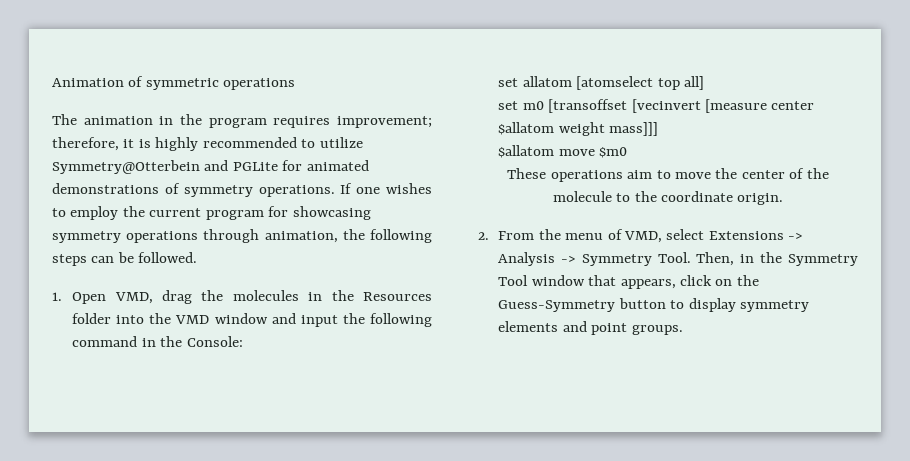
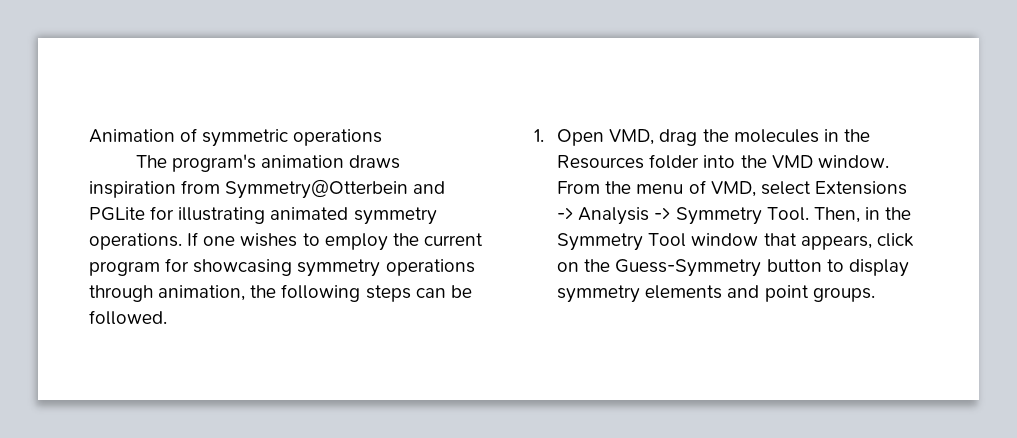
- The animation in the program requires improvement; therefore, it is highly recommended to utilize Symmetry@Otterbein and PGLite for animated demonstrations of symmetry operations.
+ The program's animation draws inspiration from Symmetry@Otterbein and PGLite for illustrating animated symmetry operations.
- 1. Open VMD, drag the molecules in the Resources folder into the VMD window and input the following command in the Console:
- set allatom [atomselect top all]
- set m0 [transoffset [vecinvert [measure center $allatom weight mass]]]
- $allatom move $m0
- These operations aim to move the center of the molecule to the coordinate origin.
- 2. From the menu of VMD, select Extensions -> Analysis -> Symmetry Tool.
+ 1. Open VMD, drag the molecules in the Resources folder into the VMD window. From the menu of VMD, select Extensions -> Analysis -> Symmetry Tool.

